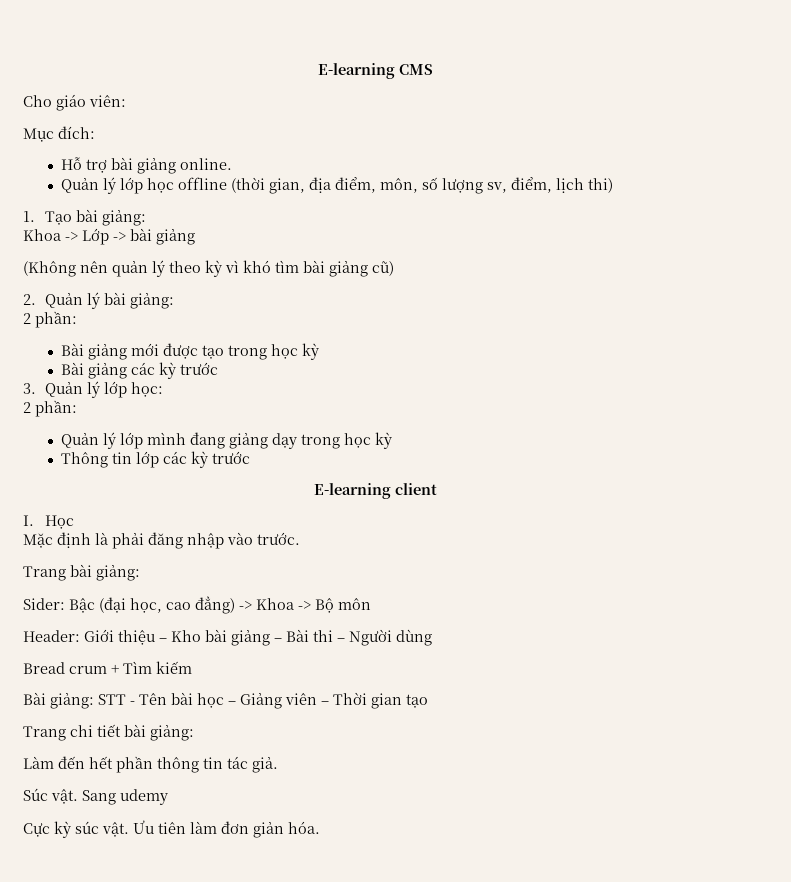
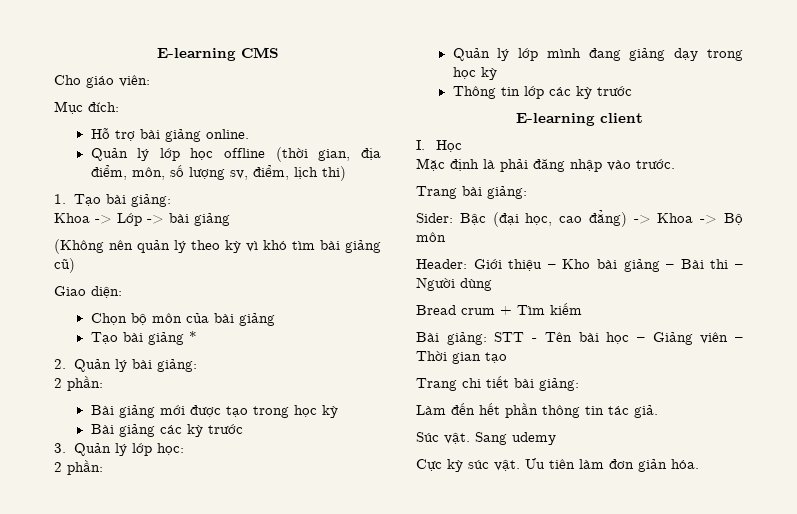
+ Giao diện:
+ Chọn bộ môn của bài giảng
+ Tạo bài giảng *

